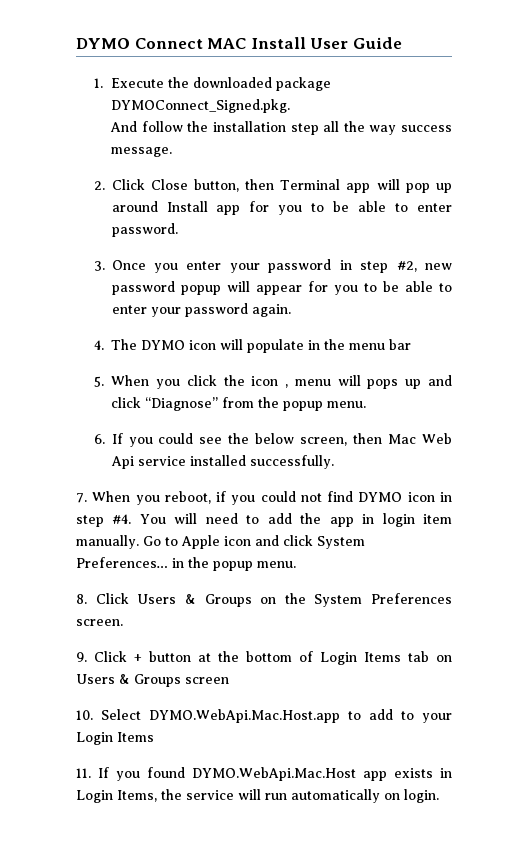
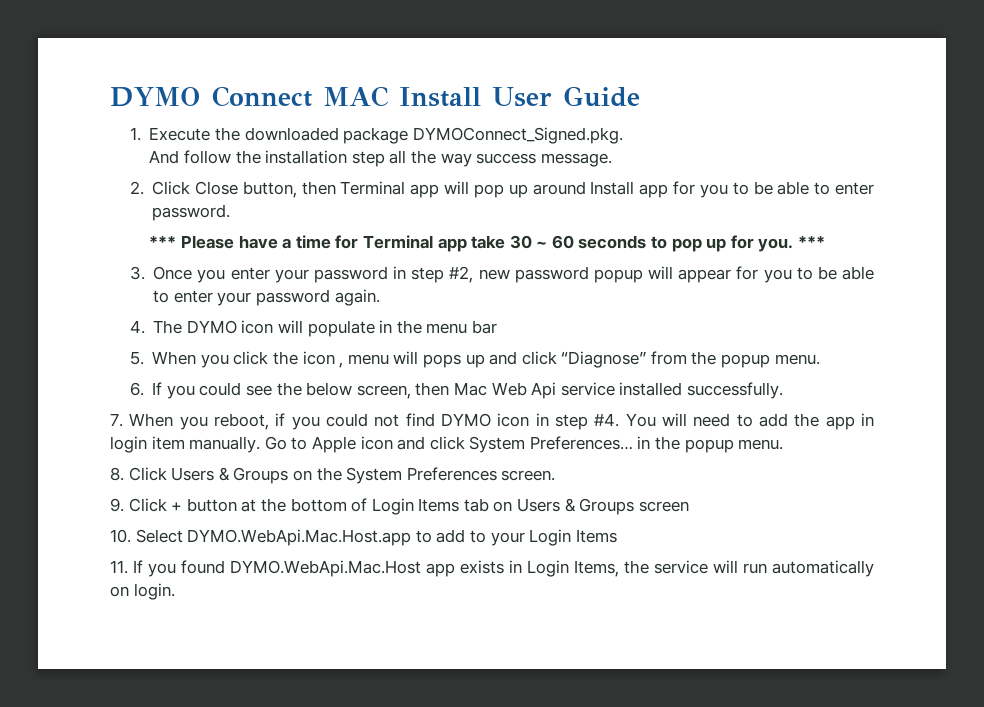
+ *** Please have a time for Terminal app take 30 ~ 60 seconds to pop up for you. ***

